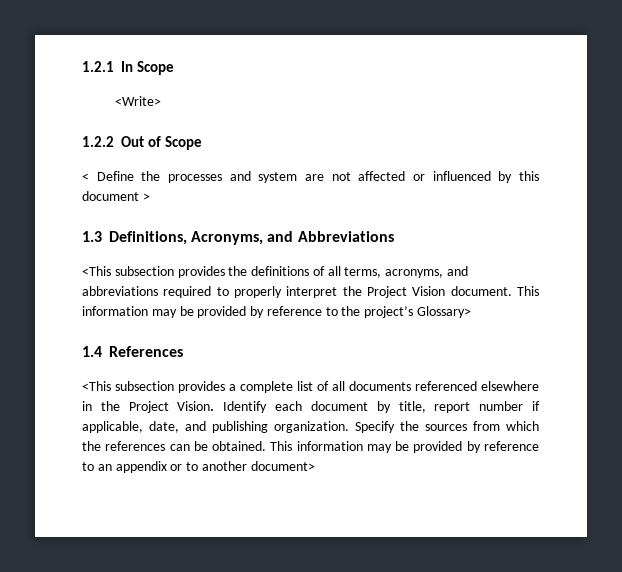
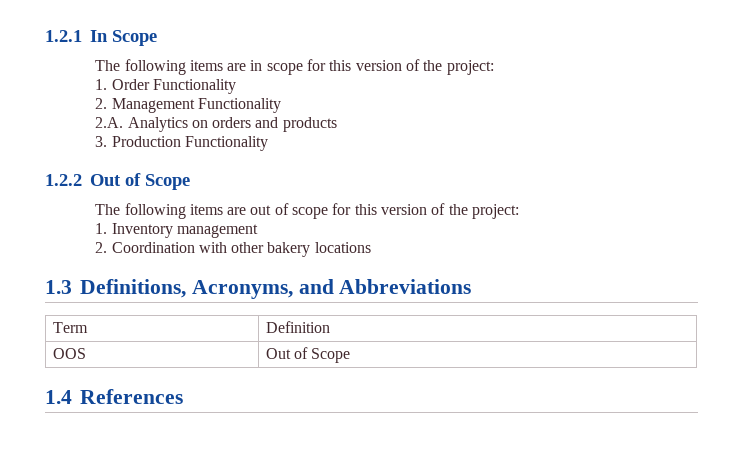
- <Write>
+ The following items are in scope for this version of the project:
+ 1. Order Functionality
+ 2. Management Functionality
+ 2.A. Analytics on orders and products
+ 3. Production Functionality
  1.2.2 Out of Scope
- < Define the processes and system are not affected or influenced by this document >
+ The following items are out of scope for this version of the project:
+ 1. Inventory management
+ 2. Coordination with other bakery locations
- <This subsection provides the definitions of all terms, acronyms, and abbreviations required to properly interpret the Project Vision document. This information may be provided by reference to the project’s Glossary>
+ Term | Definition
+ OOS | Out of Scope
  1.4 References
- <This subsection provides a complete list of all documents referenced elsewhere in the Project Vision. Identify each document by title, report number if applicable, date, and publishing organization. Specify the sources from which the references can be obtained. This information may be provided by reference to an appendix or to another document>

